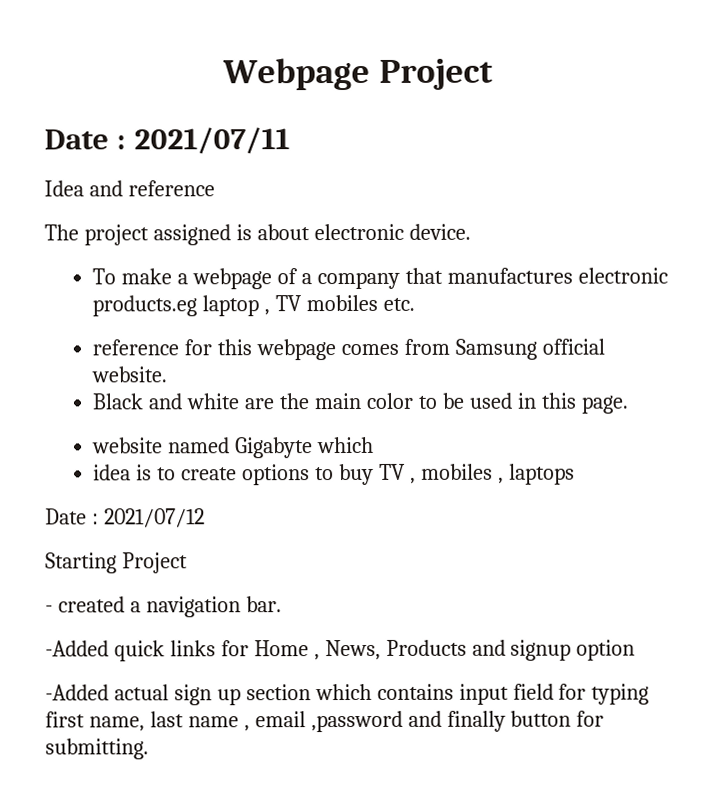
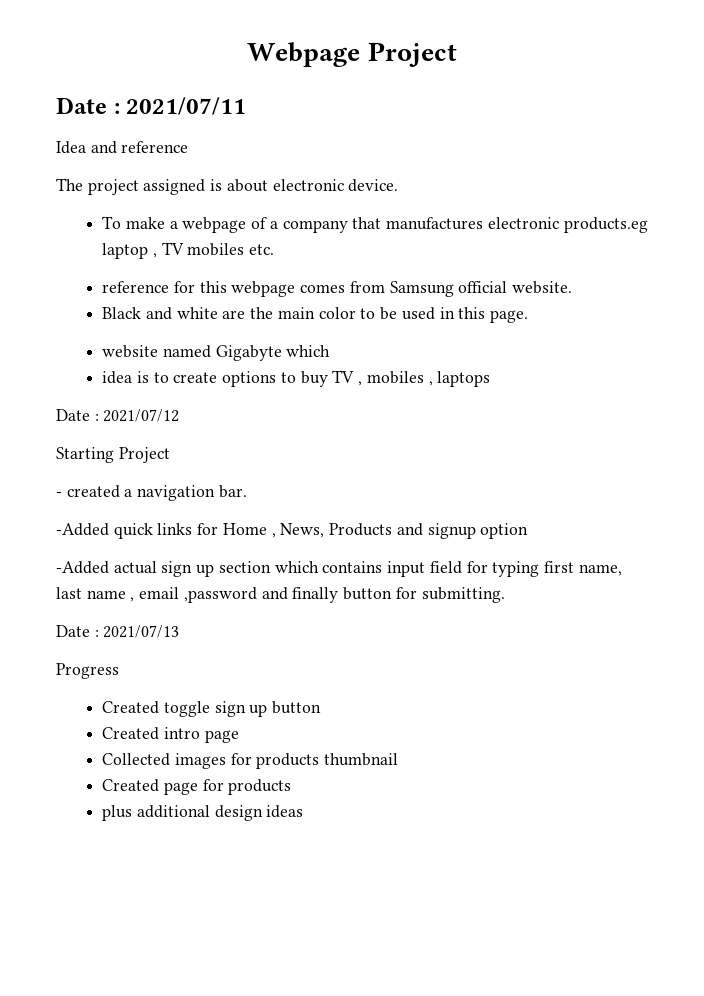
+ Date : 2021/07/13
+ Progress
+ Created toggle sign up button
+ Created intro page
+ Collected images for products thumbnail
+ Created page for products
+ plus additional design ideas

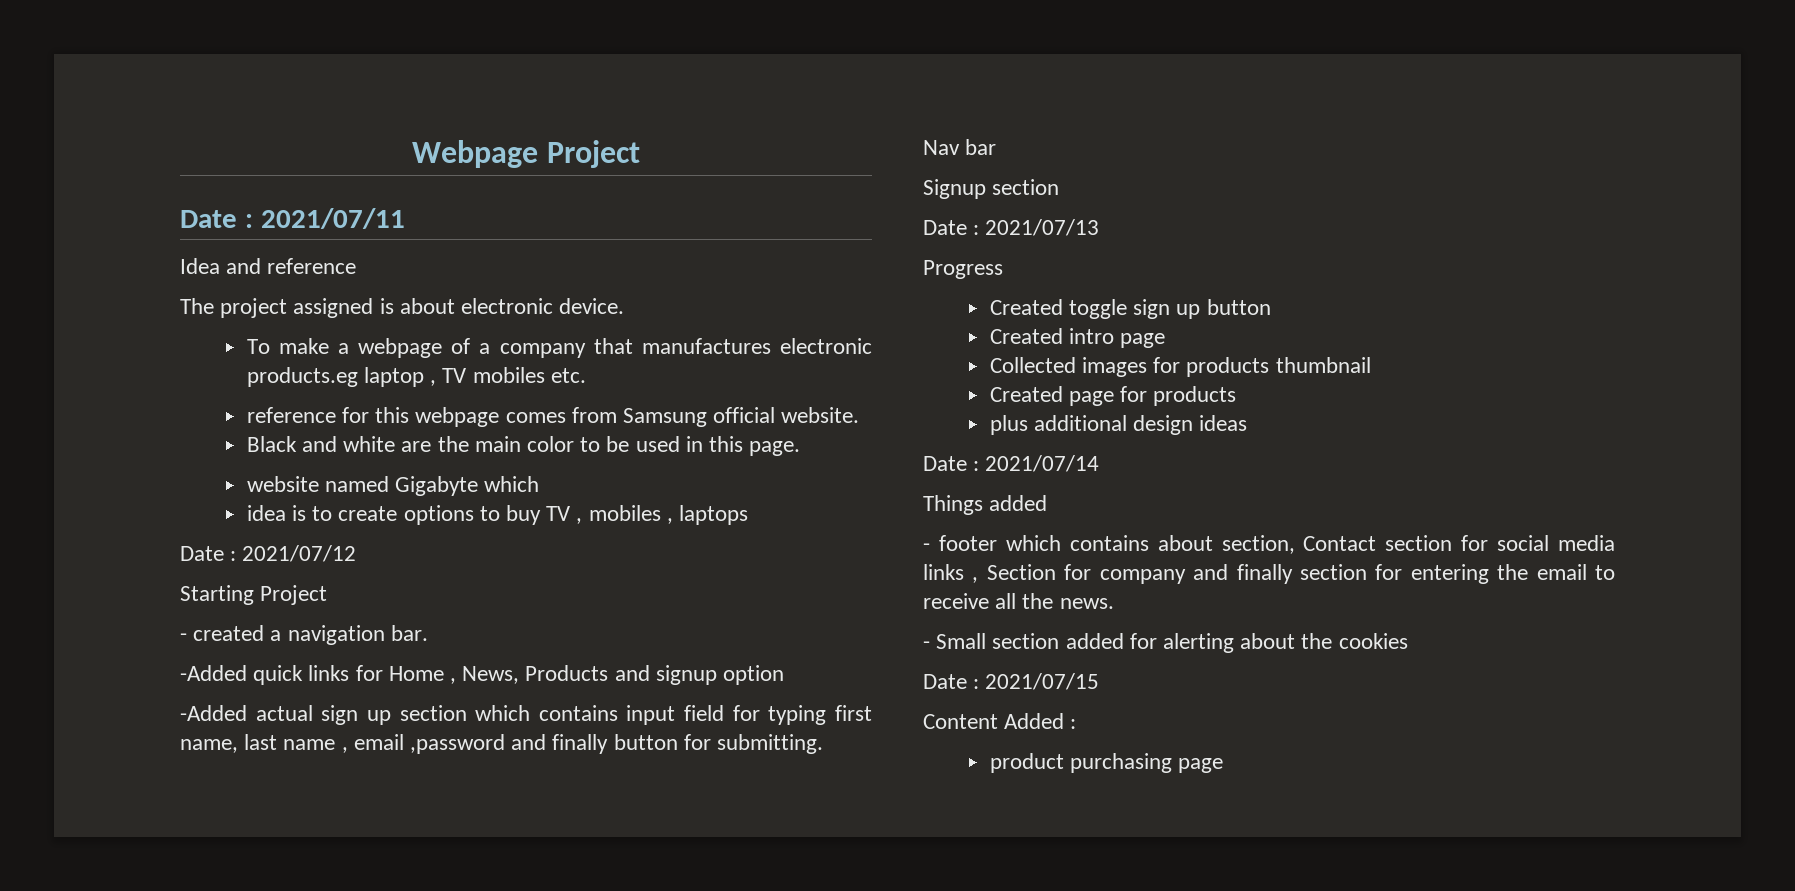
+ Nav bar
+ Signup section
+ Date : 2021/07/14
+ Things added
+ - footer which contains about section, Contact section for social media links , Section for company and finally section for entering the email to receive all the news.
+ - Small section added for alerting about the cookies
+ Date : 2021/07/15
+ Content Added :
+ product purchasing page

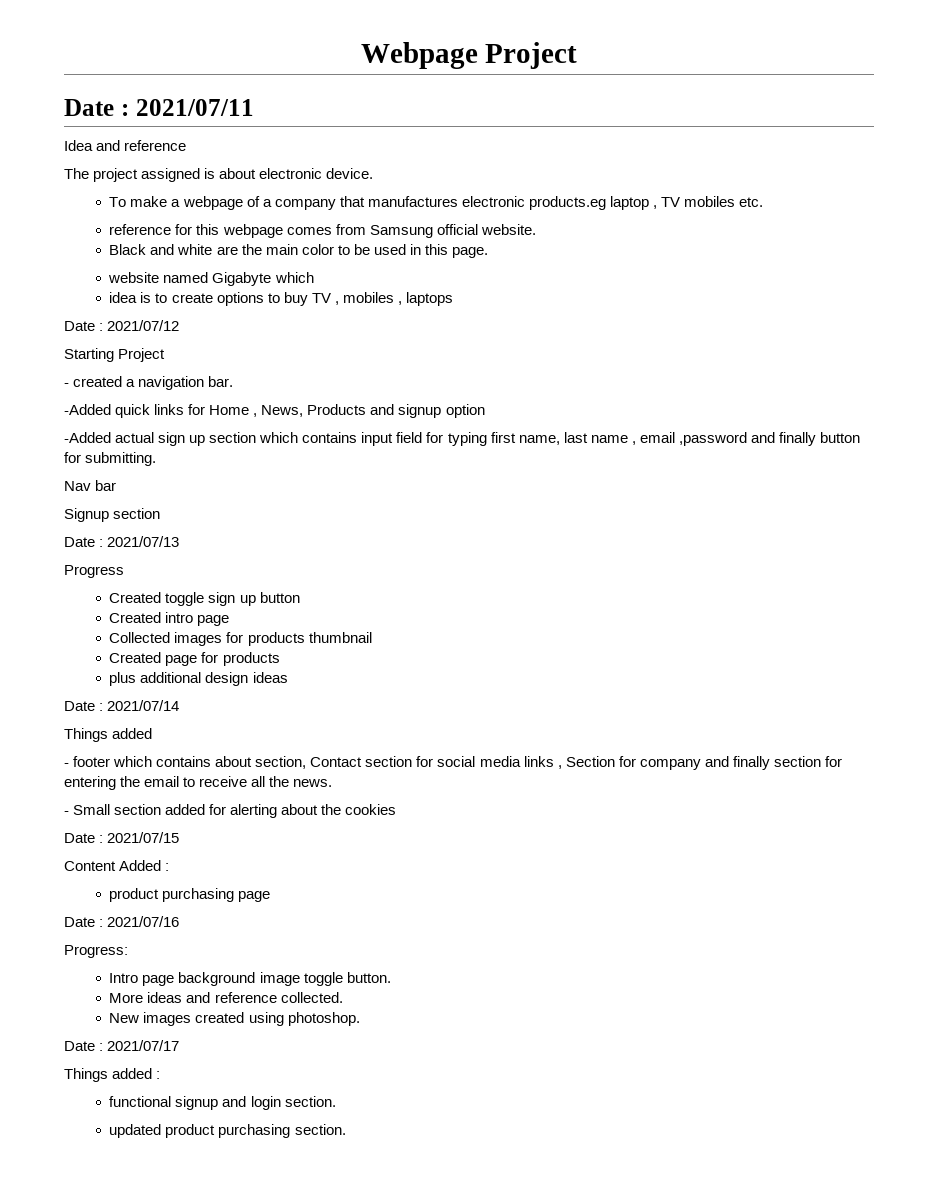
+ Date : 2021/07/16
+ Progress:
+ Intro page background image toggle button.
+ More ideas and reference collected.
+ New images created using photoshop.
+ Date : 2021/07/17
+ Things added :
+ functional signup and login section.
+ updated product purchasing section.

